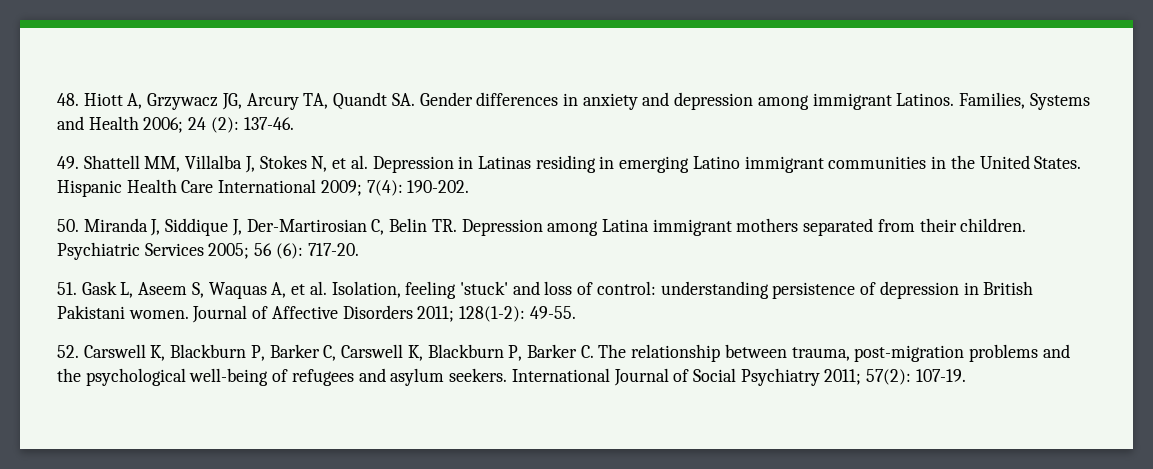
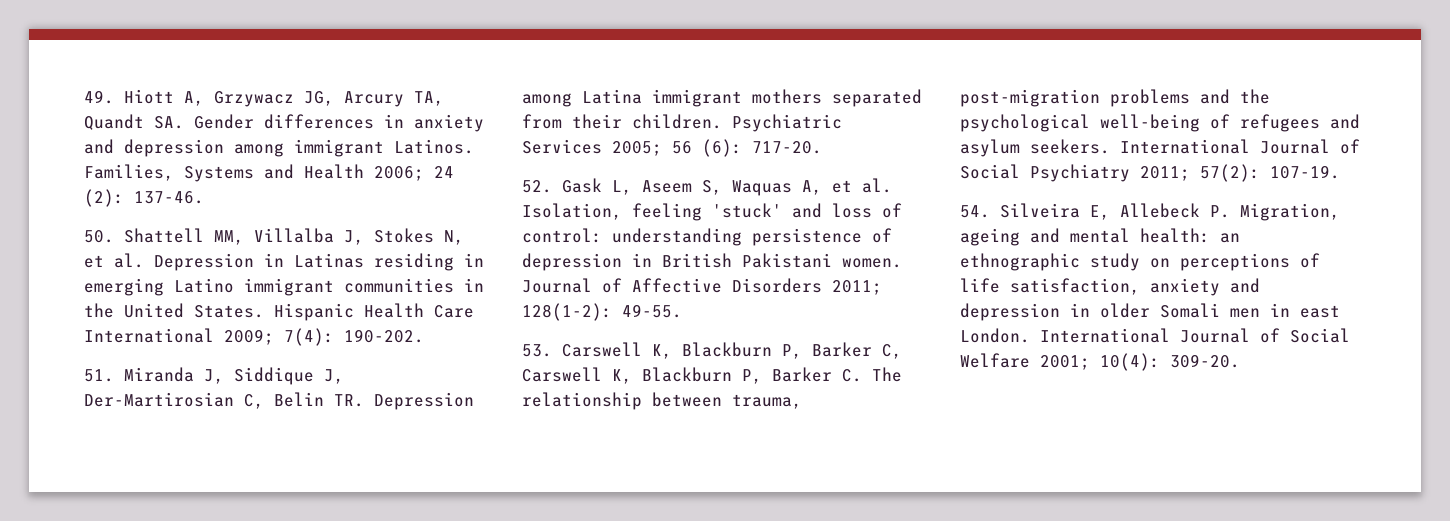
- 48. Hiott A, Grzywacz JG, Arcury TA, Quandt SA. Gender differences in anxiety and depression among immigrant Latinos.
+ 49. Hiott A, Grzywacz JG, Arcury TA, Quandt SA. Gender differences in anxiety and depression among immigrant Latinos.
- 49. Shattell MM, Villalba J, Stokes N, et al. Depression in Latinas residing in emerging Latino immigrant communities in the United States.
+ 50. Shattell MM, Villalba J, Stokes N, et al. Depression in Latinas residing in emerging Latino immigrant communities in the United States.
- 50. Miranda J, Siddique J, Der-Martirosian C, Belin TR. Depression among Latina immigrant mothers separated from their children.
+ 51. Miranda J, Siddique J, Der-Martirosian C, Belin TR. Depression among Latina immigrant mothers separated from their children.
- 51. Gask L, Aseem S, Waquas A, et al. Isolation, feeling 'stuck' and loss of control: understanding persistence of depression in British Pakistani women.
+ 52. Gask L, Aseem S, Waquas A, et al. Isolation, feeling 'stuck' and loss of control: understanding persistence of depression in British Pakistani women.
- 52. Carswell K, Blackburn P, Barker C, Carswell K, Blackburn P, Barker C. The relationship between trauma, post-migration problems and the psychological well-being of refugees and asylum seekers.
+ 53. Carswell K, Blackburn P, Barker C, Carswell K, Blackburn P, Barker C. The relationship between trauma, post-migration problems and the psychological well-being of refugees and asylum seekers.
+ 54. Silveira E, Allebeck P. Migration, ageing and mental health: an ethnographic study on perceptions of life satisfaction, anxiety and depression in older Somali men in east London. International Journal of Social Welfare 2001; 10(4): 309-20.

